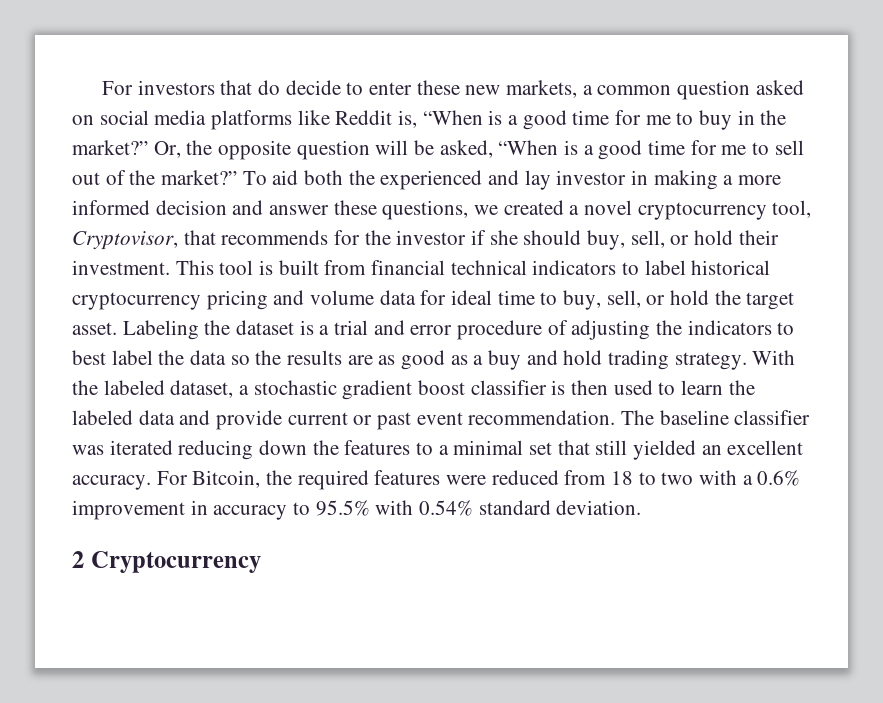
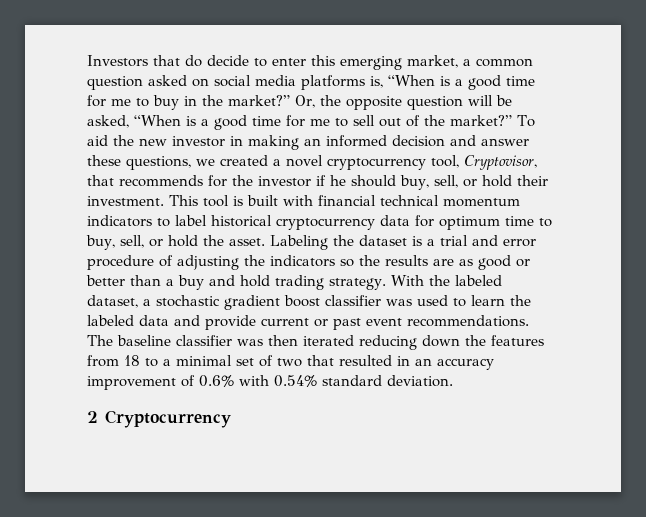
- For investors that do decide to enter these new markets, a common question asked on social media platforms like Reddit is, “When is a good time for me to buy in the market?”
+ Investors that do decide to enter this emerging market, a common question asked on social media platforms is, “When is a good time for me to buy in the market?”
- To aid both the experienced and lay investor in making a more informed decision and answer these questions, we created a novel cryptocurrency tool, Cryptovisor, that recommends for the investor if she should buy, sell, or hold their investment.
+ To aid the new investor in making an informed decision and answer these questions, we created a novel cryptocurrency tool, Cryptovisor, that recommends for the investor if he should buy, sell, or hold their investment.
- This tool is built from financial technical indicators to label historical cryptocurrency pricing and volume data for ideal time to buy, sell, or hold the target asset.
+ This tool is built with financial technical momentum indicators to label historical cryptocurrency data for optimum time to buy, sell, or hold the asset.
- Labeling the dataset is a trial and error procedure of adjusting the indicators to best label the data so the results are as good as a buy and hold trading strategy.
+ Labeling the dataset is a trial and error procedure of adjusting the indicators so the results are as good or better than a buy and hold trading strategy.
- With the labeled dataset, a stochastic gradient boost classifier is then used to learn the labeled data and provide current or past event recommendation.
+ With the labeled dataset, a stochastic gradient boost classifier was used to learn the labeled data and provide current or past event recommendations.
- The baseline classifier was iterated reducing down the features to a minimal set that still yielded an excellent accuracy. For Bitcoin, the required features were reduced from 18 to two with a 0.6% improvement in accuracy to 95.5% with 0.54% standard deviation.
+ The baseline classifier was then iterated reducing down the features from 18 to a minimal set of two that resulted in an accuracy improvement of 0.6% with 0.54% standard deviation.

